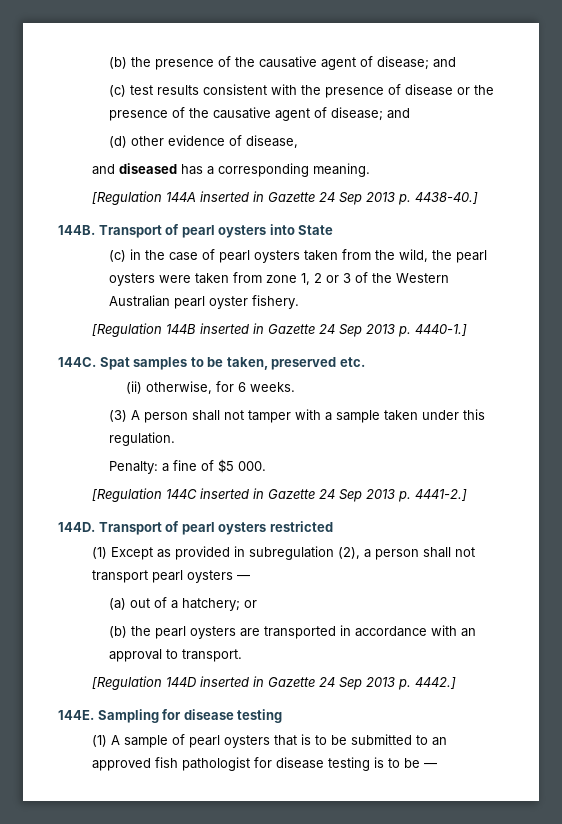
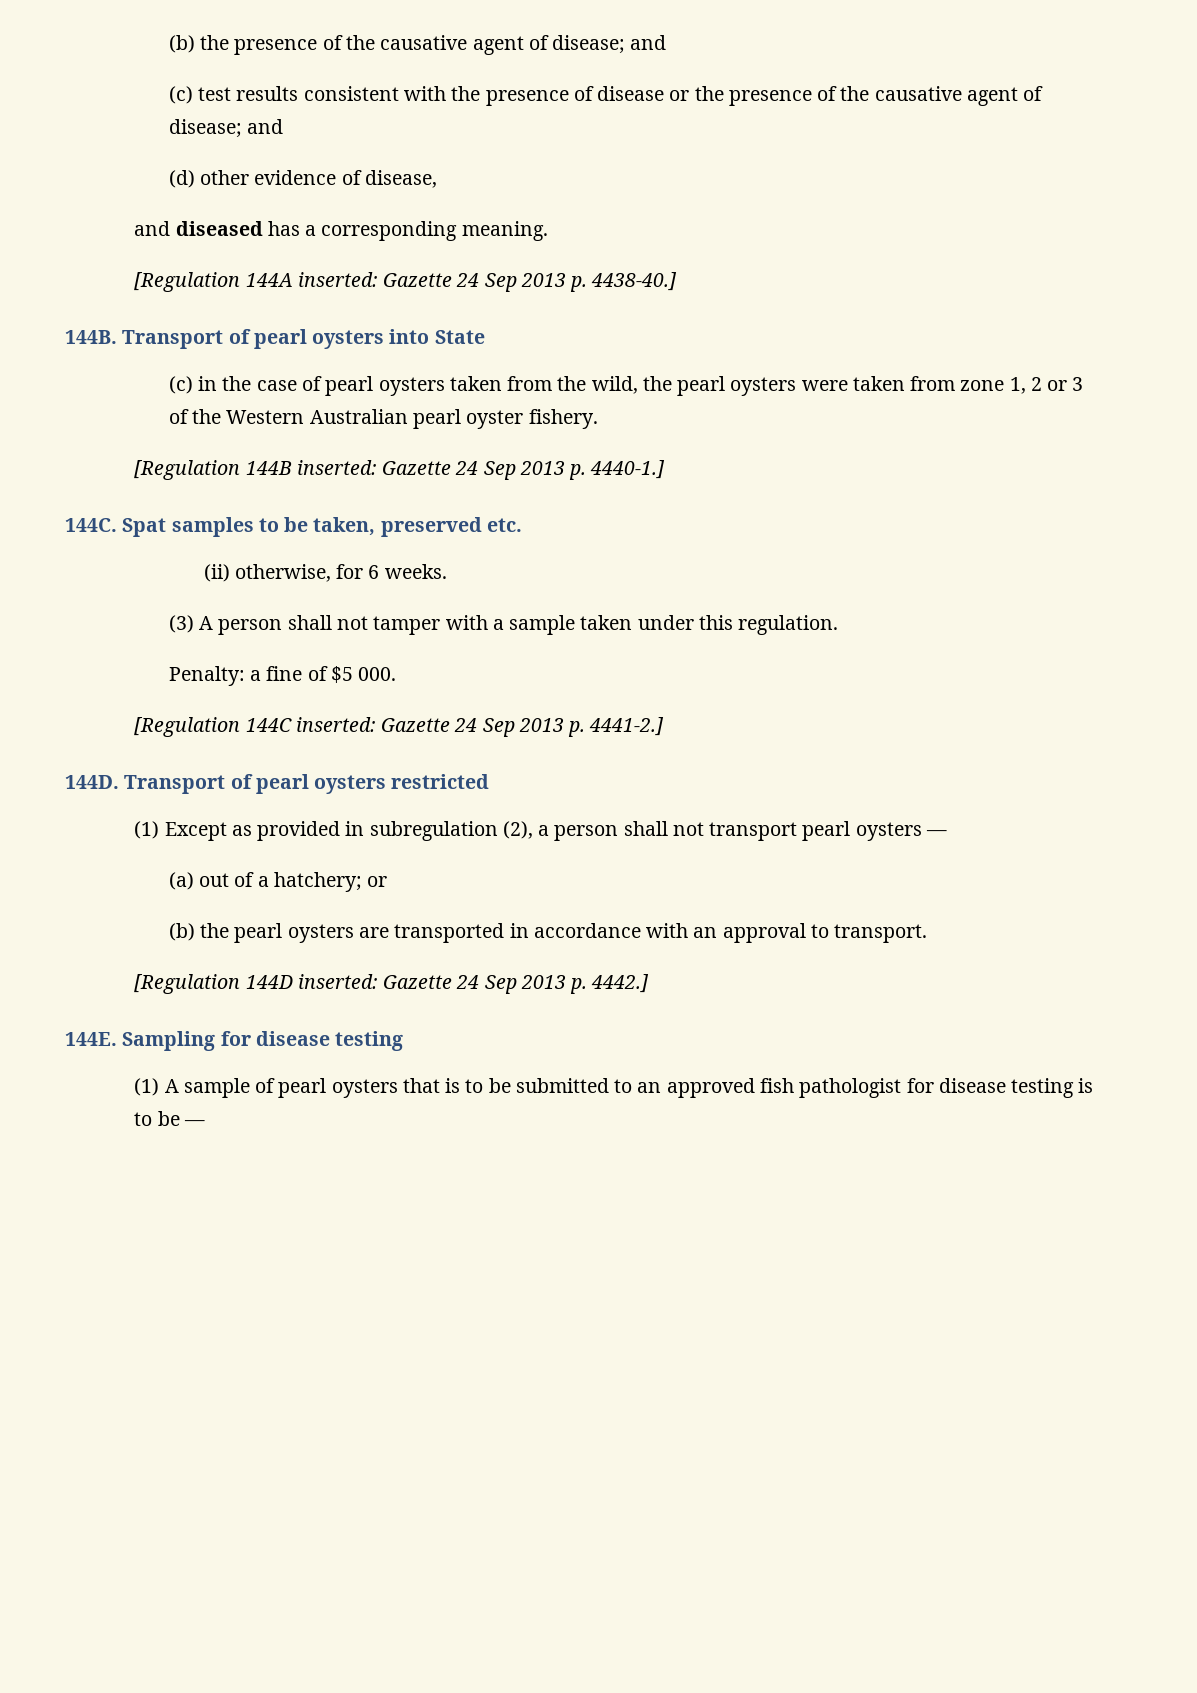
- [Regulation 144A inserted in Gazette 24 Sep 2013 p. 4438-40.]
+ [Regulation 144A inserted: Gazette 24 Sep 2013 p. 4438-40.]
- [Regulation 144B inserted in Gazette 24 Sep 2013 p. 4440-1.]
+ [Regulation 144B inserted: Gazette 24 Sep 2013 p. 4440-1.]
- [Regulation 144C inserted in Gazette 24 Sep 2013 p. 4441-2.]
+ [Regulation 144C inserted: Gazette 24 Sep 2013 p. 4441-2.]
- [Regulation 144D inserted in Gazette 24 Sep 2013 p. 4442.]
+ [Regulation 144D inserted: Gazette 24 Sep 2013 p. 4442.]

